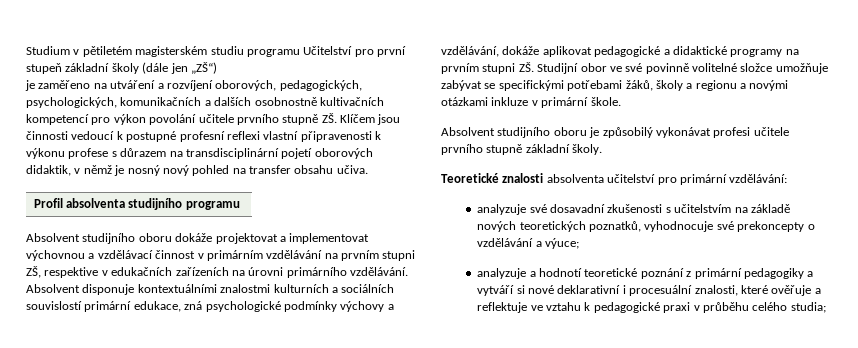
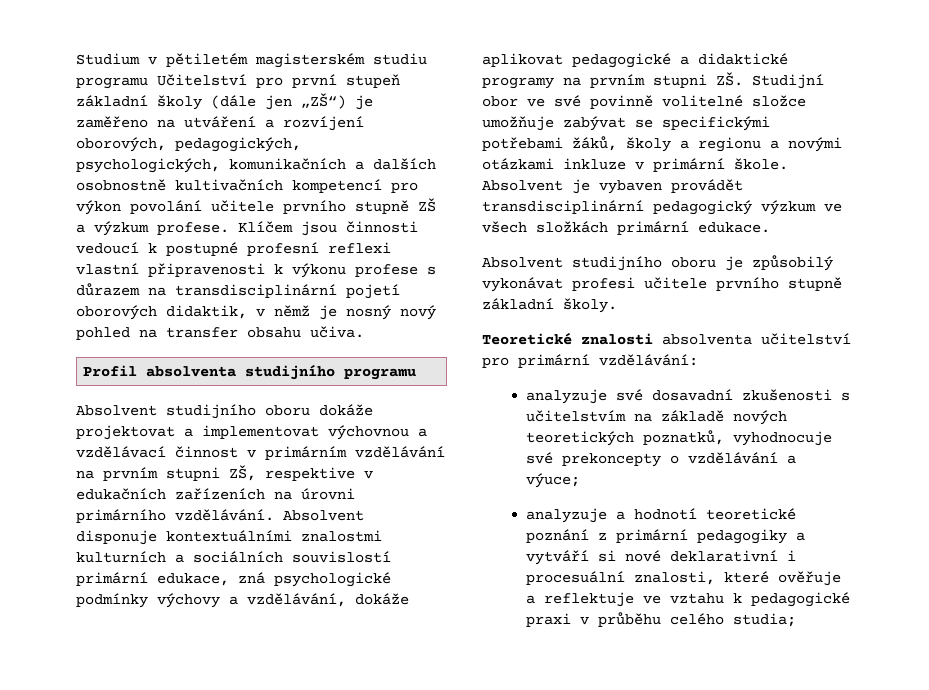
- Studium v pětiletém magisterském studiu programu Učitelství pro první stupeň základní školy (dále jen „ZŠ“)
- je zaměřeno na utváření a rozvíjení oborových, pedagogických, psychologických, komunikačních a dalších osobnostně kultivačních kompetencí pro výkon povolání učitele prvního stupně ZŠ. Klíčem jsou činnosti vedoucí k postupné profesní reflexi vlastní připravenosti k výkonu profese s důrazem na transdisciplinární pojetí oborových didaktik, v němž je nosný nový pohled na transfer obsahu učiva.
+ Studium v pětiletém magisterském studiu programu Učitelství pro první stupeň základní školy (dále jen „ZŠ“) je zaměřeno na utváření a rozvíjení oborových, pedagogických, psychologických, komunikačních a dalších osobnostně kultivačních kompetencí pro výkon povolání učitele prvního stupně ZŠ a výzkum profese. Klíčem jsou činnosti vedoucí k postupné profesní reflexi vlastní připravenosti k výkonu profese s důrazem na transdisciplinární pojetí oborových didaktik, v němž je nosný nový pohled na transfer obsahu učiva.
+ Absolvent je vybaven provádět transdisciplinární pedagogický výzkum ve všech složkách primární edukace.

